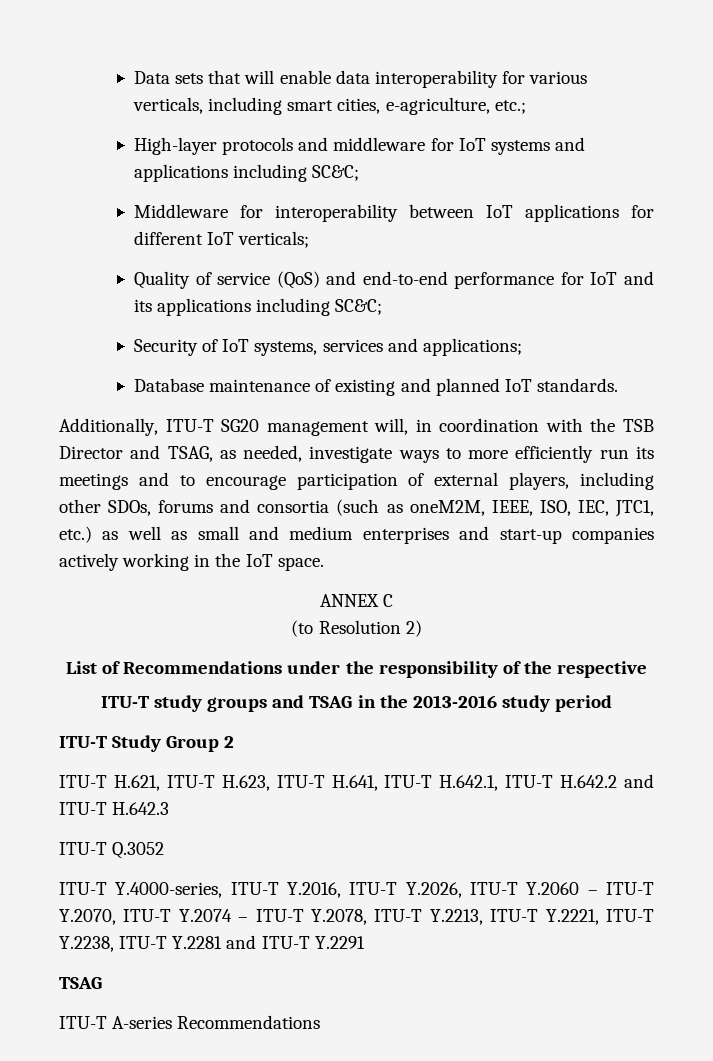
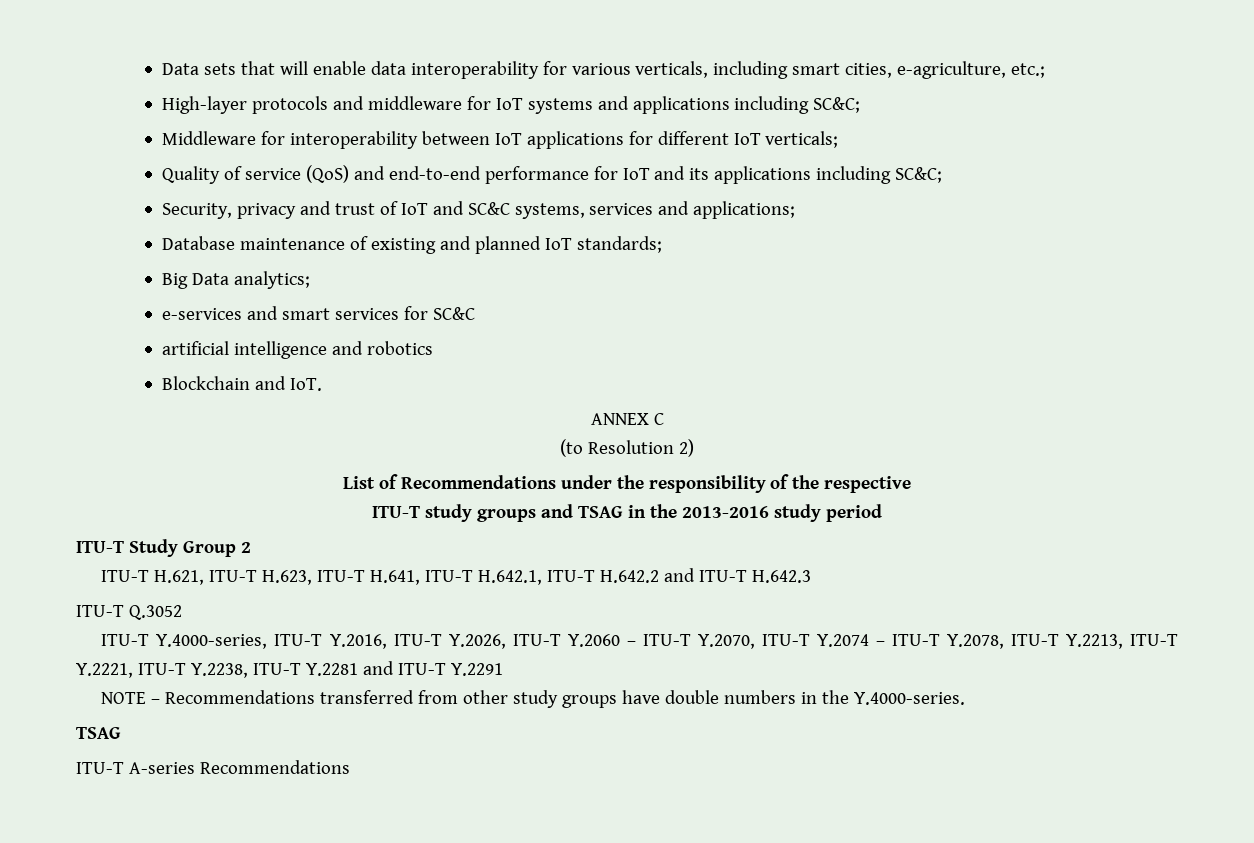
- Security of IoT systems, services and applications;
+ Security, privacy and trust of IoT and SC&C systems, services and applications;
- Database maintenance of existing and planned IoT standards.
- Additionally, ITU-T SG20 management will, in coordination with the TSB Director and TSAG, as needed, investigate ways to more efficiently run its meetings and to encourage participation of external players, including other SDOs, forums and consortia (such as oneM2M, IEEE, ISO, IEC, JTC1, etc.) as well as small and medium enterprises and start-up companies actively working in the IoT space.
+ Database maintenance of existing and planned IoT standards;
+ Big Data analytics;
+ e-services and smart services for SC&C
+ artificial intelligence and robotics
+ Blockchain and IoT.
+ NOTE – Recommendations transferred from other study groups have double numbers in the Y.4000-series.

